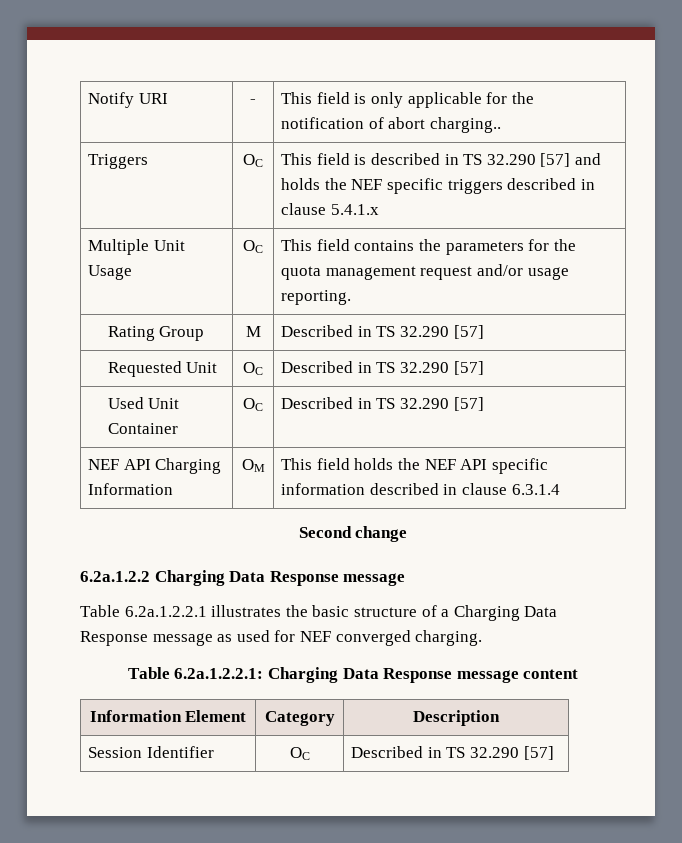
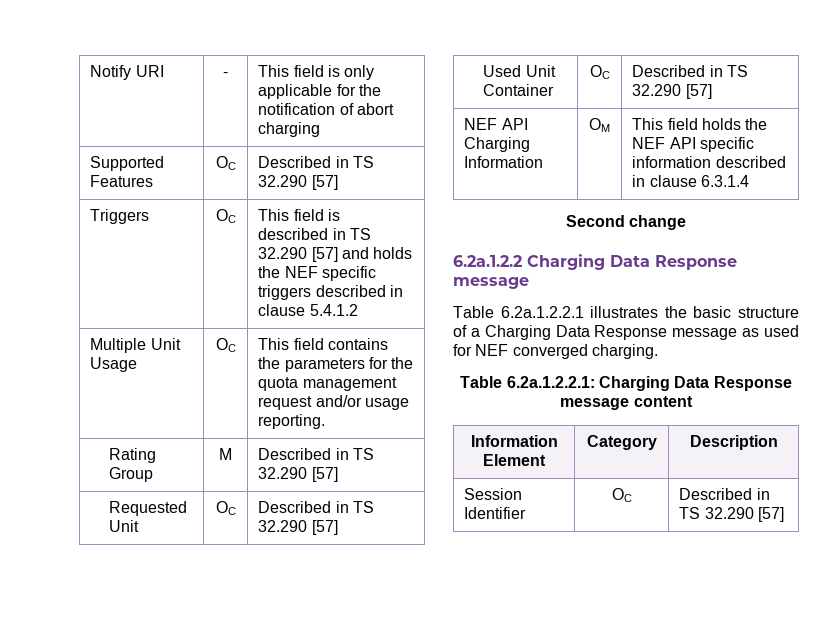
- Notify URI | - | This field is only applicable for the notification of abort charging..
+ Notify URI | - | This field is only applicable for the notification of abort charging
+ Supported Features | OC | Described in TS 32.290 [57]
- Triggers | OC | This field is described in TS 32.290 [57] and holds the NEF specific triggers described in clause 5.4.1.x
+ Triggers | OC | This field is described in TS 32.290 [57] and holds the NEF specific triggers described in clause 5.4.1.2

